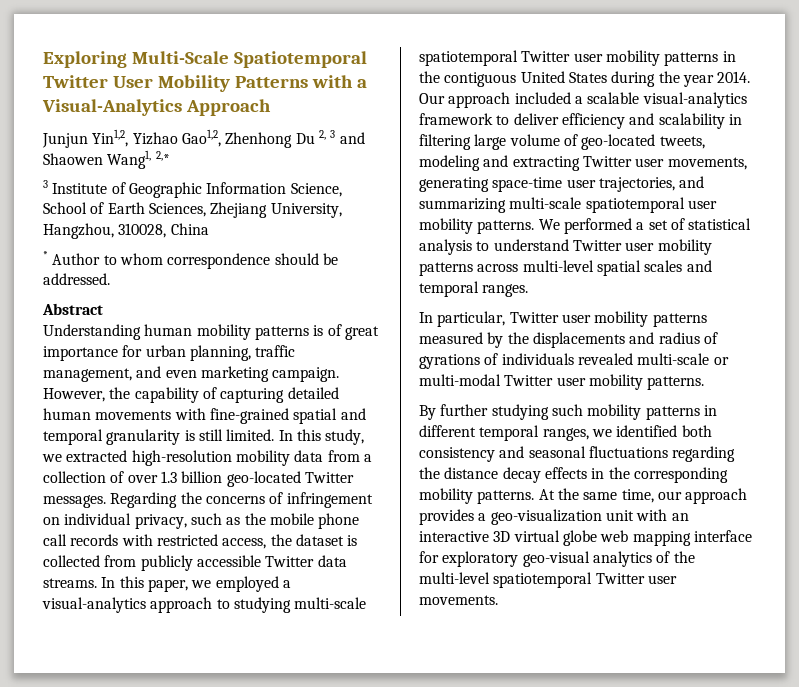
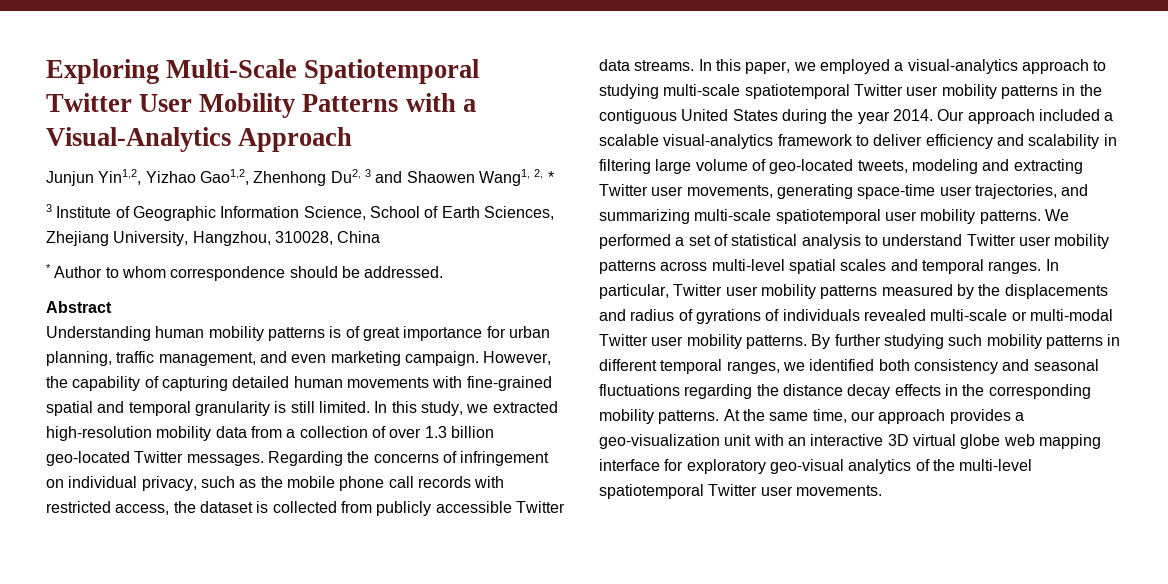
- Junjun Yin1,2, Yizhao Gao1,2, Zhenhong Du 2, 3 and Shaowen Wang1, 2,*
+ Junjun Yin1,2, Yizhao Gao1,2, Zhenhong Du2, 3 and Shaowen Wang1, 2, *
- We performed a set of statistical analysis to understand Twitter user mobility patterns across multi-level spatial scales and temporal ranges.
- In particular, Twitter user mobility patterns measured by the displacements and radius of gyrations of individuals revealed multi-scale or multi-modal Twitter user mobility patterns.
- By further studying such mobility patterns in different temporal ranges, we identified both consistency and seasonal fluctuations regarding the distance decay effects in the corresponding mobility patterns.
+ We performed a set of statistical analysis to understand Twitter user mobility patterns across multi-level spatial scales and temporal ranges. In particular, Twitter user mobility patterns measured by the displacements and radius of gyrations of individuals revealed multi-scale or multi-modal Twitter user mobility patterns. By further studying such mobility patterns in different temporal ranges, we identified both consistency and seasonal fluctuations regarding the distance decay effects in the corresponding mobility patterns.

